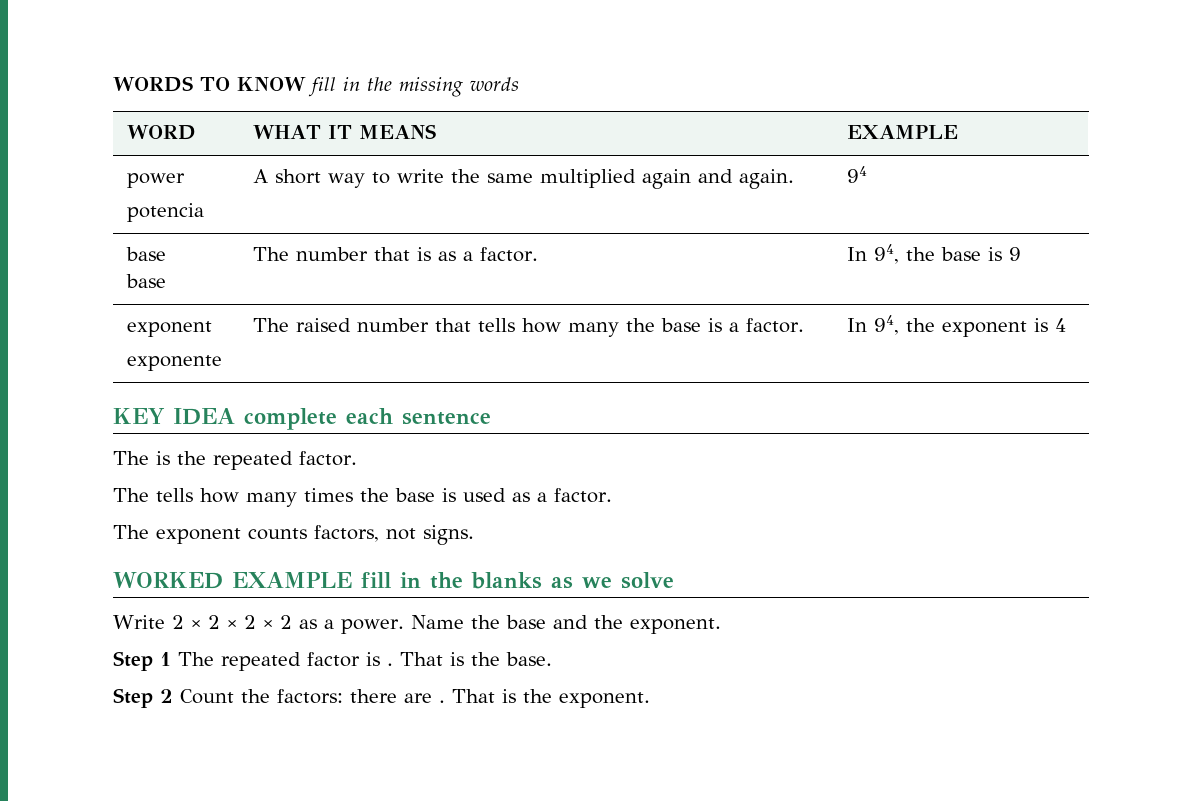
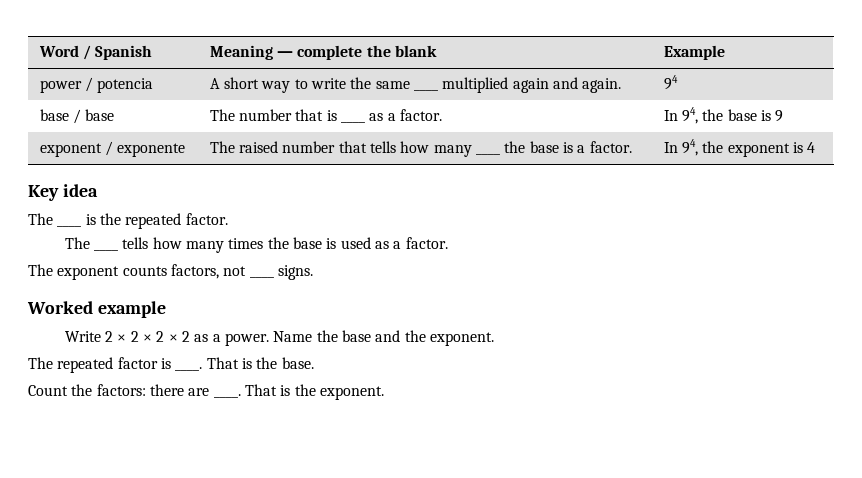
- WORDS TO KNOW fill in the missing words
- WORD | WHAT IT MEANS | EXAMPLE
+ Word / Spanish | Meaning — complete the blank | Example
- power
- potencia | A short way to write the same multiplied again and again. | 94
- base
- base | The number that is as a factor. | In 94, the base is 9
- exponent
- exponente | The raised number that tells how many the base is a factor. | In 94, the exponent is 4
+ power / potencia | A short way to write the same ____ multiplied again and again. | 94
+ base / base | The number that is ____ as a factor. | In 94, the base is 9
+ exponent / exponente | The raised number that tells how many ____ the base is a factor. | In 94, the exponent is 4
- KEY IDEA complete each sentence
- The is the repeated factor.
+ Key idea
+ The ____ is the repeated factor.
- The tells how many times the base is used as a factor.
+ The ____ tells how many times the base is used as a factor.
- The exponent counts factors, not signs.
+ The exponent counts factors, not ____ signs.
- WORKED EXAMPLE fill in the blanks as we solve
+ Worked example
- Step 1 The repeated factor is .
+ The repeated factor is ____.
- Step 2 Count the factors: there are .
+ Count the factors: there are ____.

